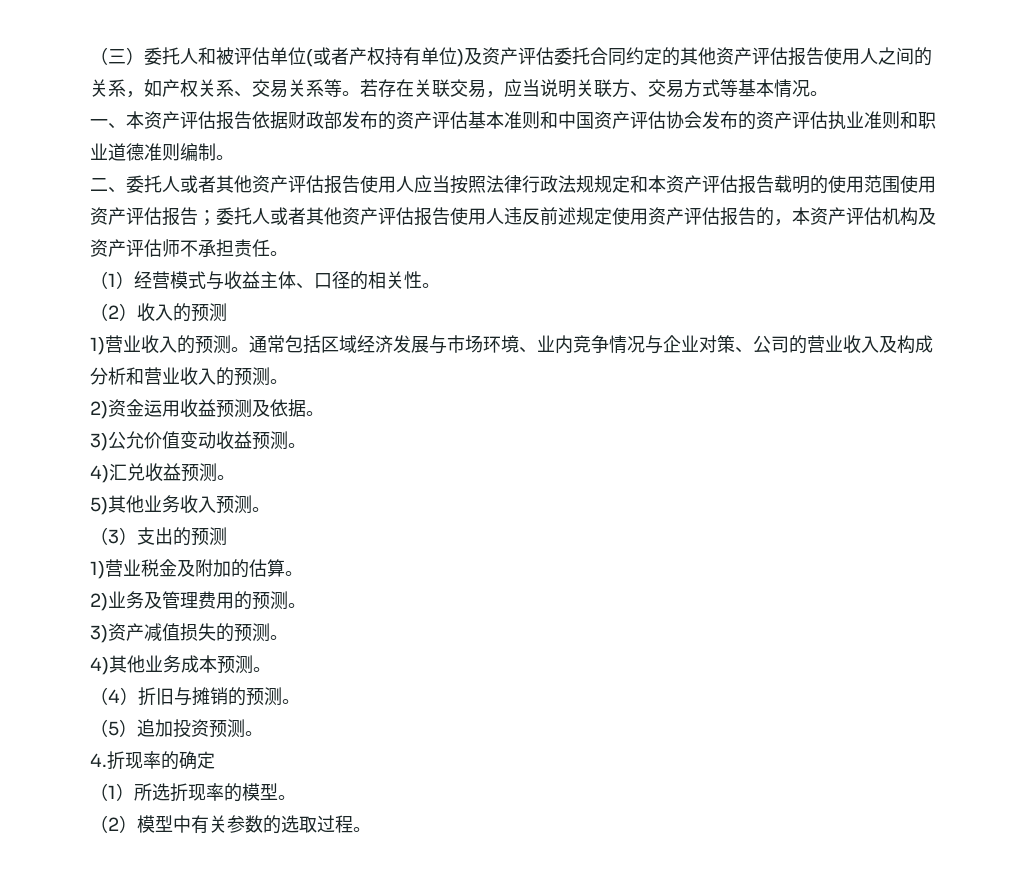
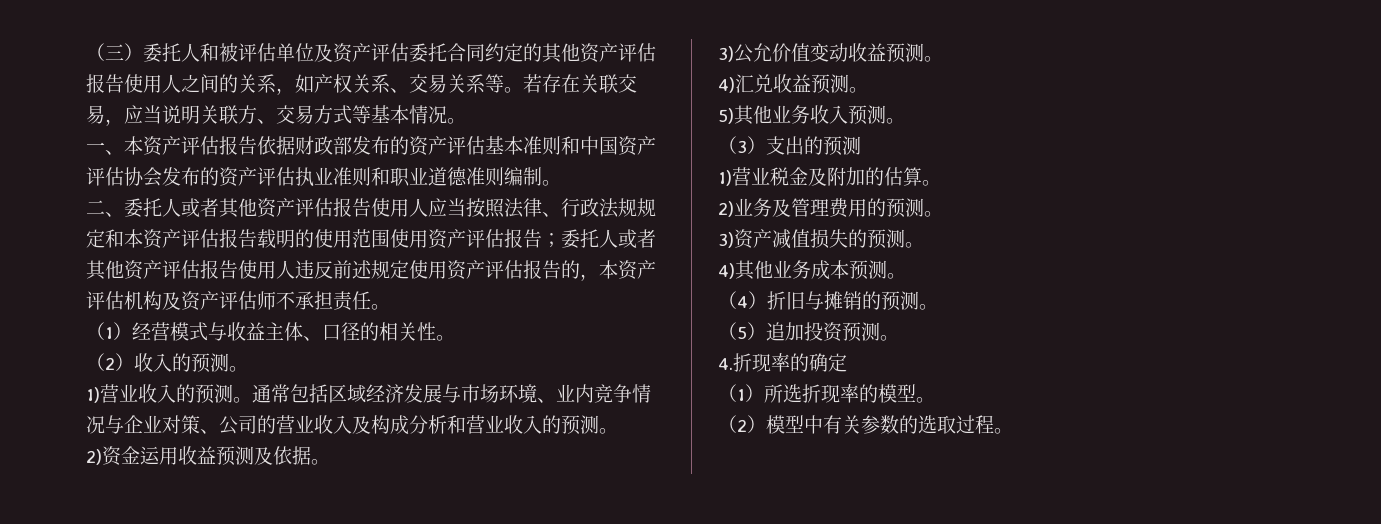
- （三）委托人和被评估单位(或者产权持有单位)及资产评估委托合同约定的其他资产评估报告使用人之间的关系，如产权关系、交易关系等。
+ （三）委托人和被评估单位及资产评估委托合同约定的其他资产评估报告使用人之间的关系，如产权关系、交易关系等。
- 二、委托人或者其他资产评估报告使用人应当按照法律行政法规规定和本资产评估报告载明的使用范围使用资产评估报告；委托人或者其他资产评估报告使用人违反前述规定使用资产评估报告的，本资产评估机构及资产评估师不承担责任。
+ 二、委托人或者其他资产评估报告使用人应当按照法律、行政法规规定和本资产评估报告载明的使用范围使用资产评估报告；委托人或者其他资产评估报告使用人违反前述规定使用资产评估报告的，本资产评估机构及资产评估师不承担责任。
- （2）收入的预测
+ （2）收入的预测。

